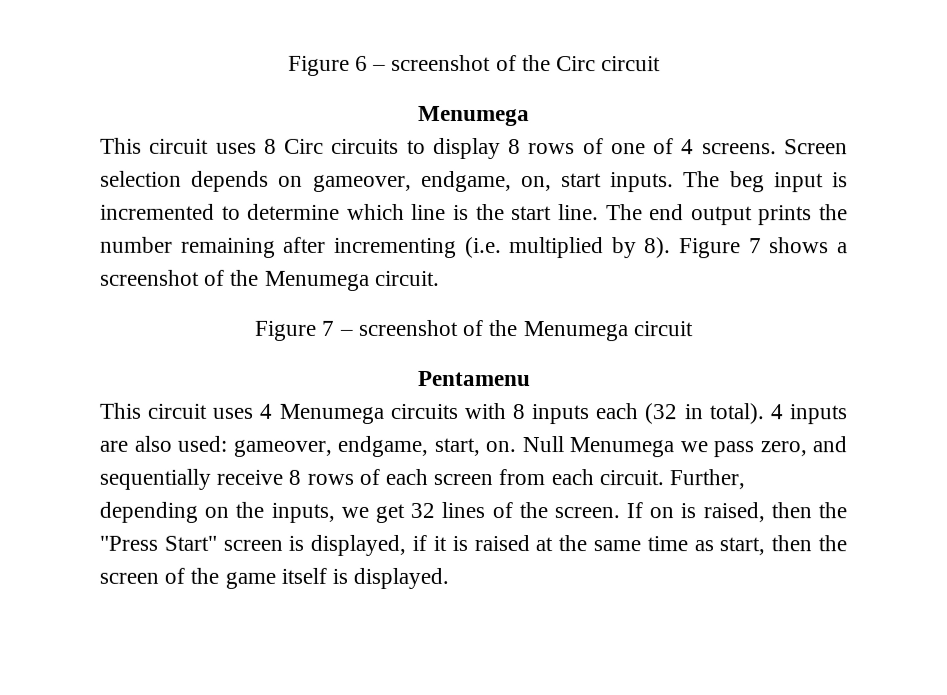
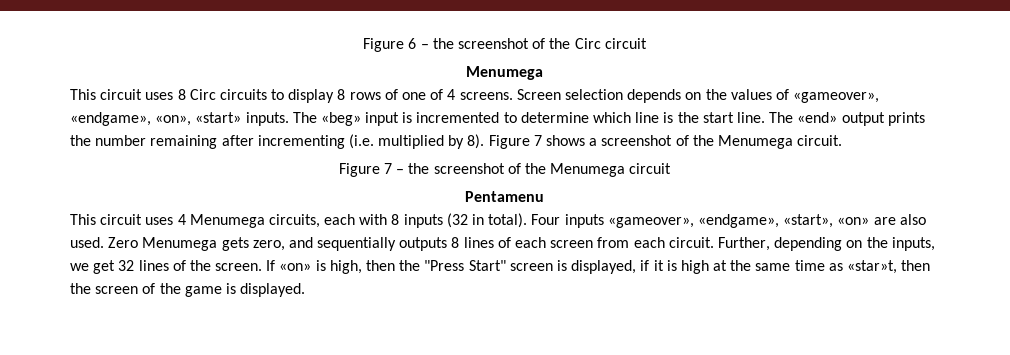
- Figure 6 – screenshot of the Circ circuit
+ Figure 6 – the screenshot of the Circ circuit
- Screen selection depends on gameover, endgame, on, start inputs.
+ Screen selection depends on the values of «gameover», «endgame», «on», «start» inputs.
- The beg input is incremented to determine which line is the start line.
+ The «beg» input is incremented to determine which line is the start line.
- The end output prints the number remaining after incrementing (i.e. multiplied by 8).
+ The «end» output prints the number remaining after incrementing (i.e. multiplied by 8).
- Figure 7 – screenshot of the Menumega circuit
+ Figure 7 – the screenshot of the Menumega circuit
- This circuit uses 4 Menumega circuits with 8 inputs each (32 in total).
+ This circuit uses 4 Menumega circuits, each with 8 inputs (32 in total).
- 4 inputs are also used: gameover, endgame, start, on. Null Menumega we pass zero, and sequentially receive 8 rows of each screen from each circuit.
+ Four inputs «gameover», «endgame», «start», «on» are also used. Zero Menumega gets zero, and sequentially outputs 8 lines of each screen from each circuit.
- If on is raised, then the "Press Start" screen is displayed, if it is raised at the same time as start, then the screen of the game itself is displayed.
+ If «on» is high, then the "Press Start" screen is displayed, if it is high at the same time as «star»t, then the screen of the game is displayed.

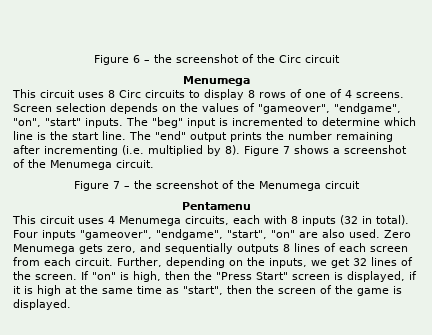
- Screen selection depends on the values of «gameover», «endgame», «on», «start» inputs.
+ Screen selection depends on the values of "gameover", "endgame", "on", "start" inputs.
- The «beg» input is incremented to determine which line is the start line.
+ The "beg" input is incremented to determine which line is the start line.
- The «end» output prints the number remaining after incrementing (i.e. multiplied by 8).
+ The "end" output prints the number remaining after incrementing (i.e. multiplied by 8).
- Four inputs «gameover», «endgame», «start», «on» are also used.
+ Four inputs "gameover", "endgame", "start", "on" are also used.
- If «on» is high, then the "Press Start" screen is displayed, if it is high at the same time as «star»t, then the screen of the game is displayed.
+ If "on" is high, then the "Press Start" screen is displayed, if it is high at the same time as "start", then the screen of the game is displayed.

